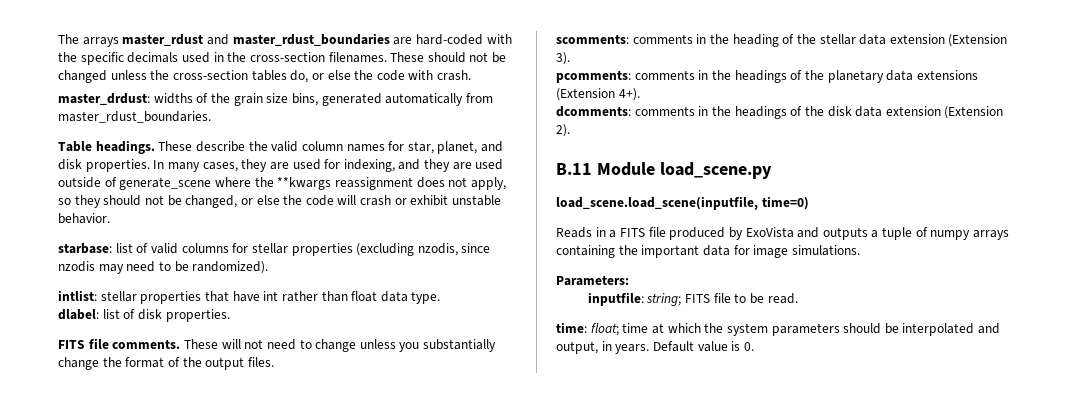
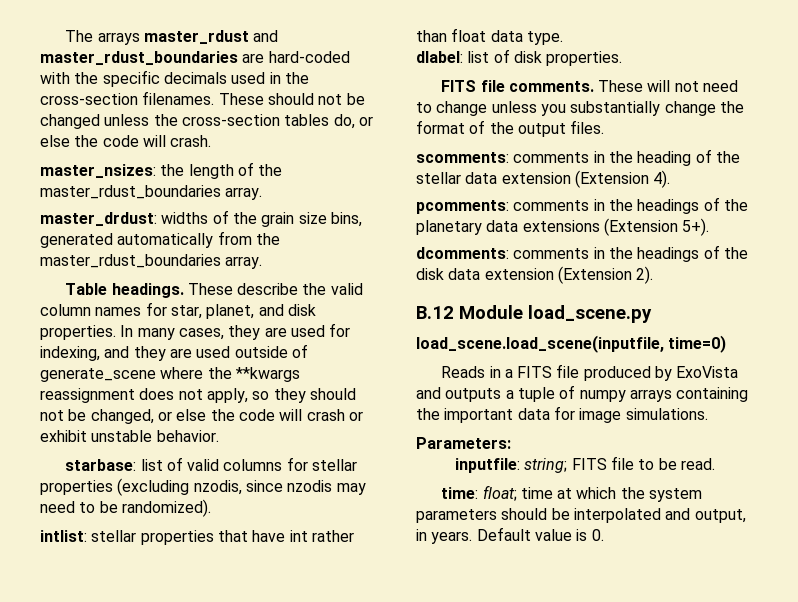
- These should not be changed unless the cross-section tables do, or else the code with crash.
+ These should not be changed unless the cross-section tables do, or else the code will crash.
+ master_nsizes: the length of the master_rdust_boundaries array.
- master_drdust: widths of the grain size bins, generated automatically from master_rdust_boundaries.
+ master_drdust: widths of the grain size bins, generated automatically from the master_rdust_boundaries array.
- scomments: comments in the heading of the stellar data extension (Extension 3).
+ scomments: comments in the heading of the stellar data extension (Extension 4).
- pcomments: comments in the headings of the planetary data extensions (Extension 4+).
+ pcomments: comments in the headings of the planetary data extensions (Extension 5+).
- B.11 Module load_scene.py
+ B.12 Module load_scene.py

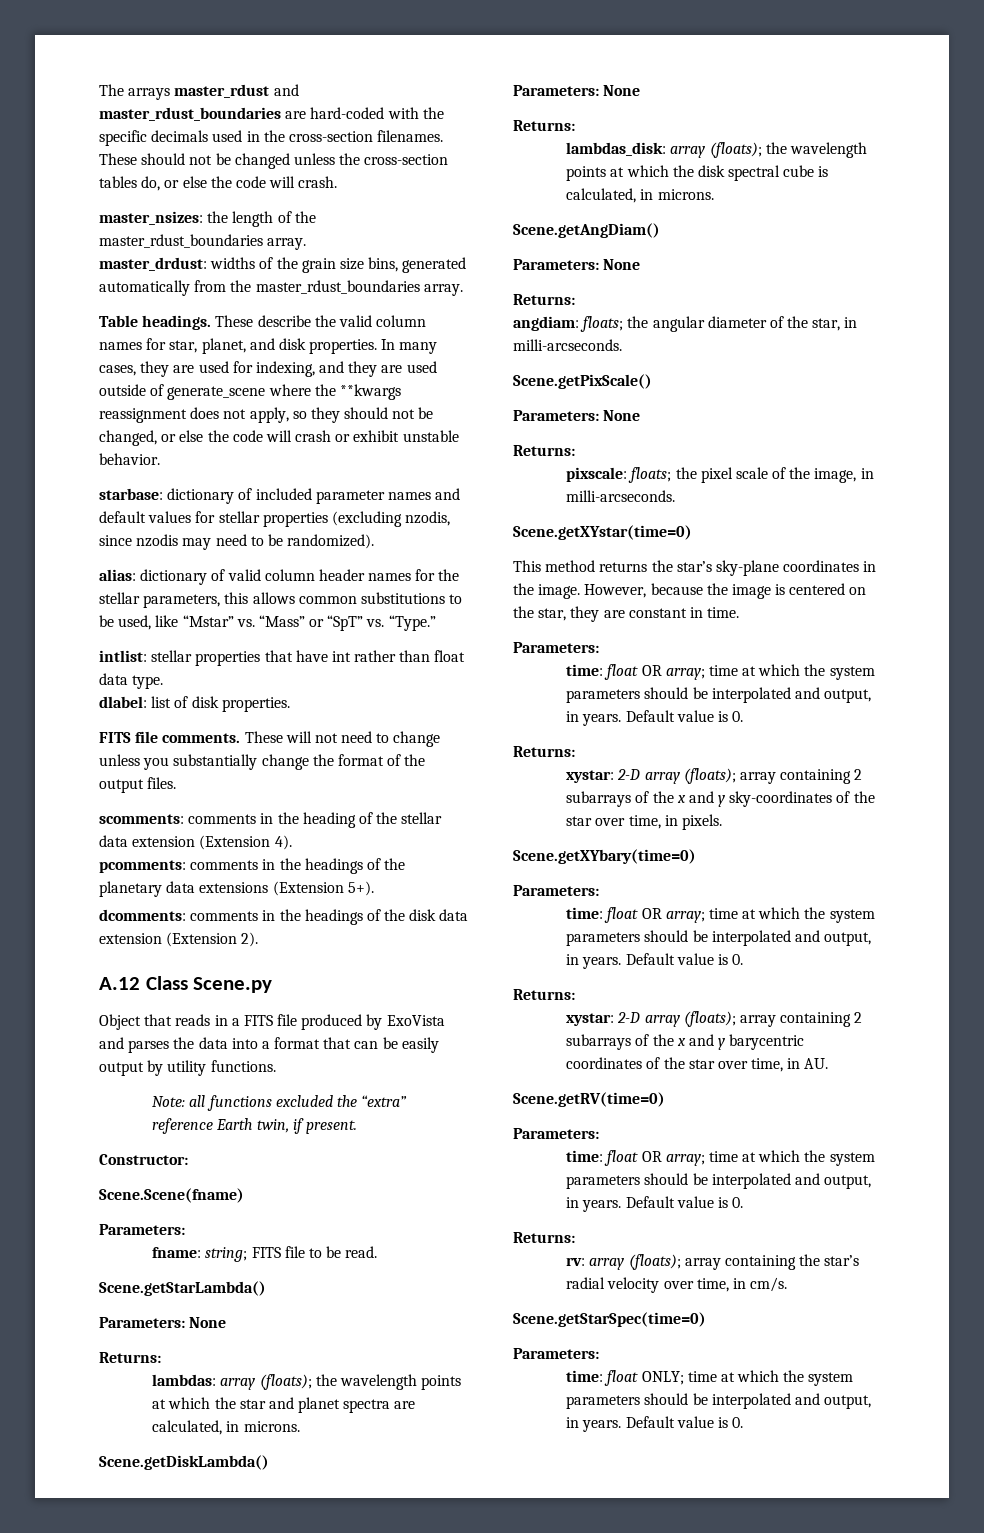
- starbase: list of valid columns for stellar properties (excluding nzodis, since nzodis may need to be randomized).
+ starbase: dictionary of included parameter names and default values for stellar properties (excluding nzodis, since nzodis may need to be randomized).
+ alias: dictionary of valid column header names for the stellar parameters, this allows common substitutions to be used, like “Mstar” vs. “Mass” or “SpT” vs. “Type.”
- B.12 Module load_scene.py
- load_scene.load_scene(inputfile, time=0)
- Reads in a FITS file produced by ExoVista and outputs a tuple of numpy arrays containing the important data for image simulations.
+ A.12 Class Scene.py
+ Object that reads in a FITS file produced by ExoVista and parses the data into a format that can be easily output by utility functions.
+ Note: all functions excluded the “extra” reference Earth twin, if present.
+ Constructor:
+ Scene.Scene(fname)
  Parameters:
- inputfile: string; FITS file to be read.
+ fname: string; FITS file to be read.
- time: float; time at which the system parameters should be interpolated and output, in years. Default value is 0.
+ Scene.getStarLambda()
+ Parameters: None
+ Returns:
+ lambdas: array (floats); the wavelength points at which the star and planet spectra are calculated, in microns.
+ Scene.getDiskLambda()
+ Parameters: None
+ Returns:
+ lambdas_disk: array (floats); the wavelength points at which the disk spectral cube is calculated, in microns.
+ Scene.getAngDiam()
+ Parameters: None
+ Returns:
+ angdiam: floats; the angular diameter of the star, in milli-arcseconds.
+ Scene.getPixScale()
+ Parameters: None
+ Returns:
+ pixscale: floats; the pixel scale of the image, in milli-arcseconds.
+ Scene.getXYstar(time=0)
+ This method returns the star’s sky-plane coordinates in the image. However, because the image is centered on the star, they are constant in time.
+ Parameters:
+ time: float OR array; time at which the system parameters should be interpolated and output, in years. Default value is 0.
+ Returns:
+ xystar: 2-D array (floats); array containing 2 subarrays of the x and y sky-coordinates of the star over time, in pixels.
+ Scene.getXYbary(time=0)
+ Parameters:
+ time: float OR array; time at which the system parameters should be interpolated and output, in years. Default value is 0.
+ Returns:
+ xystar: 2-D array (floats); array containing 2 subarrays of the x and y barycentric coordinates of the star over time, in AU.
+ Scene.getRV(time=0)
+ Parameters:
+ time: float OR array; time at which the system parameters should be interpolated and output, in years. Default value is 0.
+ Returns:
+ rv: array (floats); array containing the star’s radial velocity over time, in cm/s.
+ Scene.getStarSpec(time=0)
+ Parameters:
+ time: float ONLY; time at which the system parameters should be interpolated and output, in years. Default value is 0.

